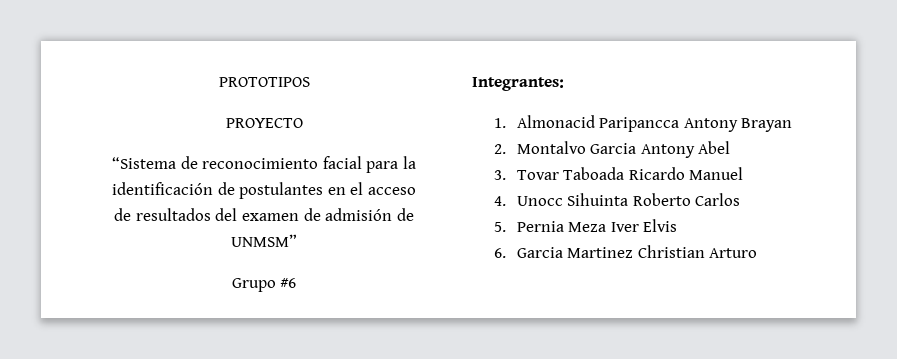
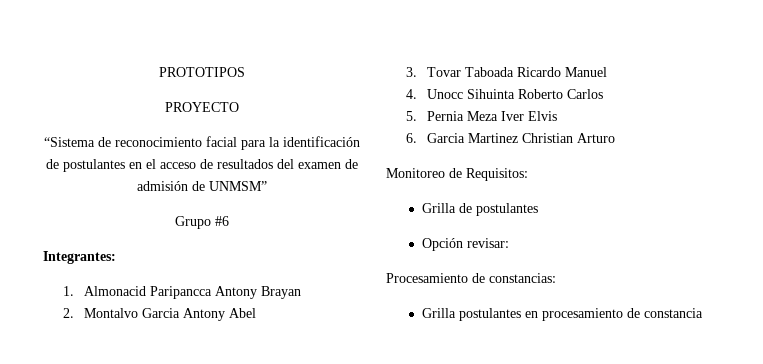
+ Monitoreo de Requisitos:
+ Grilla de postulantes
+ Opción revisar:
+ Procesamiento de constancias:
+ Grilla postulantes en procesamiento de constancia

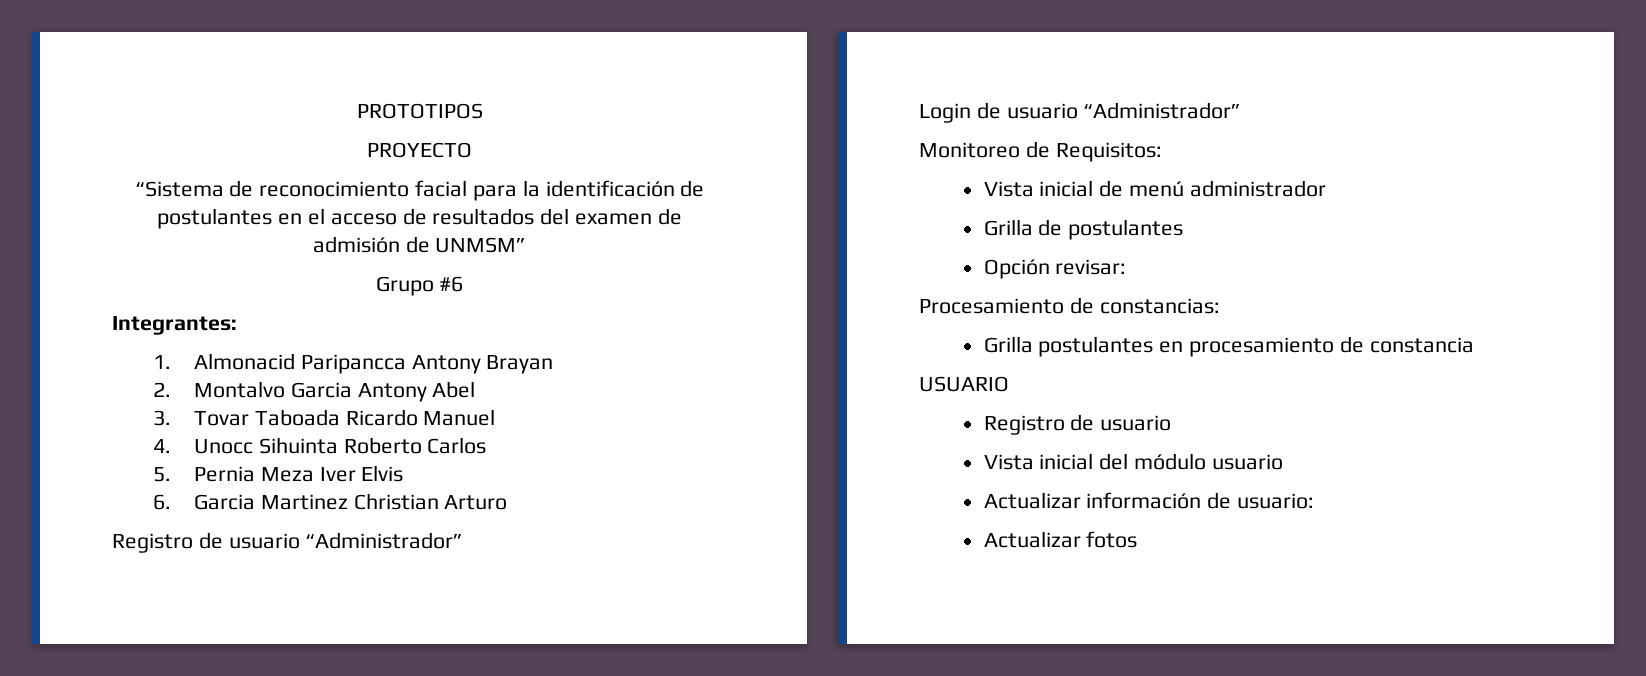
+ Registro de usuario “Administrador”
+ Login de usuario “Administrador”
  Monitoreo de Requisitos:
+ Vista inicial de menú administrador
+ USUARIO
+ Registro de usuario
+ Vista inicial del módulo usuario
+ Actualizar información de usuario:
+ Actualizar fotos

